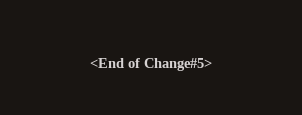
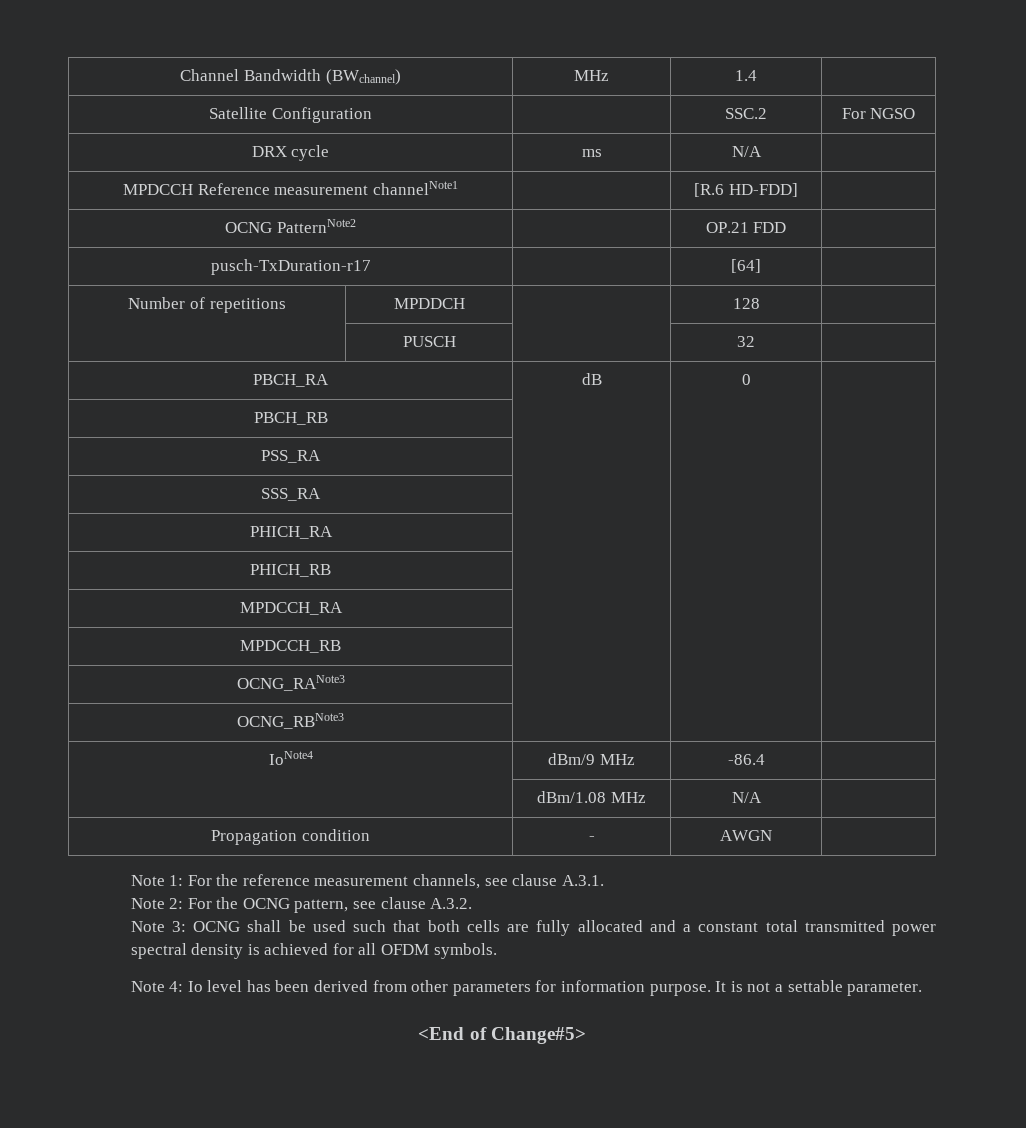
+ Channel Bandwidth (BWchannel) | MHz | 1.4 |
+ Satellite Configuration | | SSC.2 | For NGSO
+ DRX cycle | ms | N/A |
+ MPDCCH Reference measurement channelNote1 | | [R.6 HD-FDD] |
+ OCNG PatternNote2 | | OP.21 FDD |
+ pusch-TxDuration-r17 | | [64] |
+ Number of repetitions | MPDDCH | | 128 |
+ | PUSCH | | 32 |
+ PBCH_RA | dB | 0 |
+ PBCH_RB | | |
+ PSS_RA | | |
+ SSS_RA | | |
+ PHICH_RA | | |
+ PHICH_RB | | |
+ MPDCCH_RA | | |
+ MPDCCH_RB | | |
+ OCNG_RANote3 | | |
+ OCNG_RBNote3 | | |
+ IoNote4 | dBm/9 MHz | -86.4 |
+ | dBm/1.08 MHz | N/A |
+ Propagation condition | - | AWGN |
+ Note 1: For the reference measurement channels, see clause A.3.1.
+ Note 2: For the OCNG pattern, see clause A.3.2.
+ Note 3: OCNG shall be used such that both cells are fully allocated and a constant total transmitted power spectral density is achieved for all OFDM symbols.
+ Note 4: Io level has been derived from other parameters for information purpose. It is not a settable parameter.

